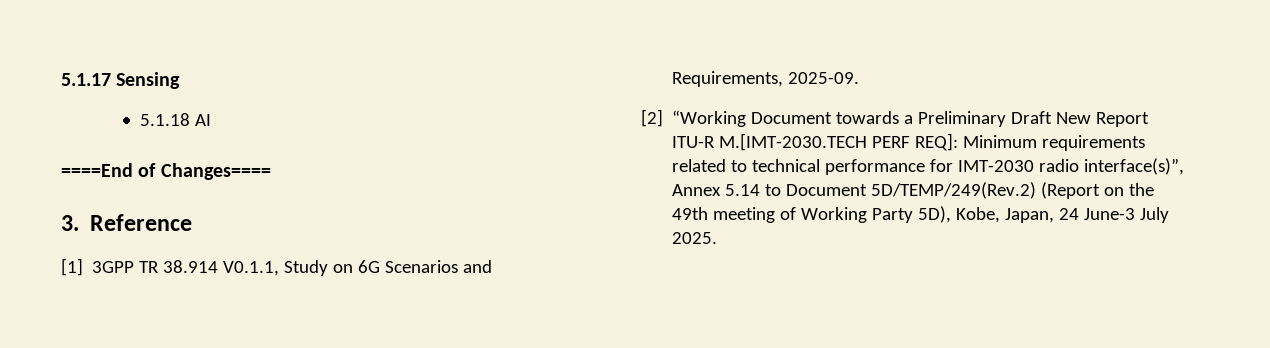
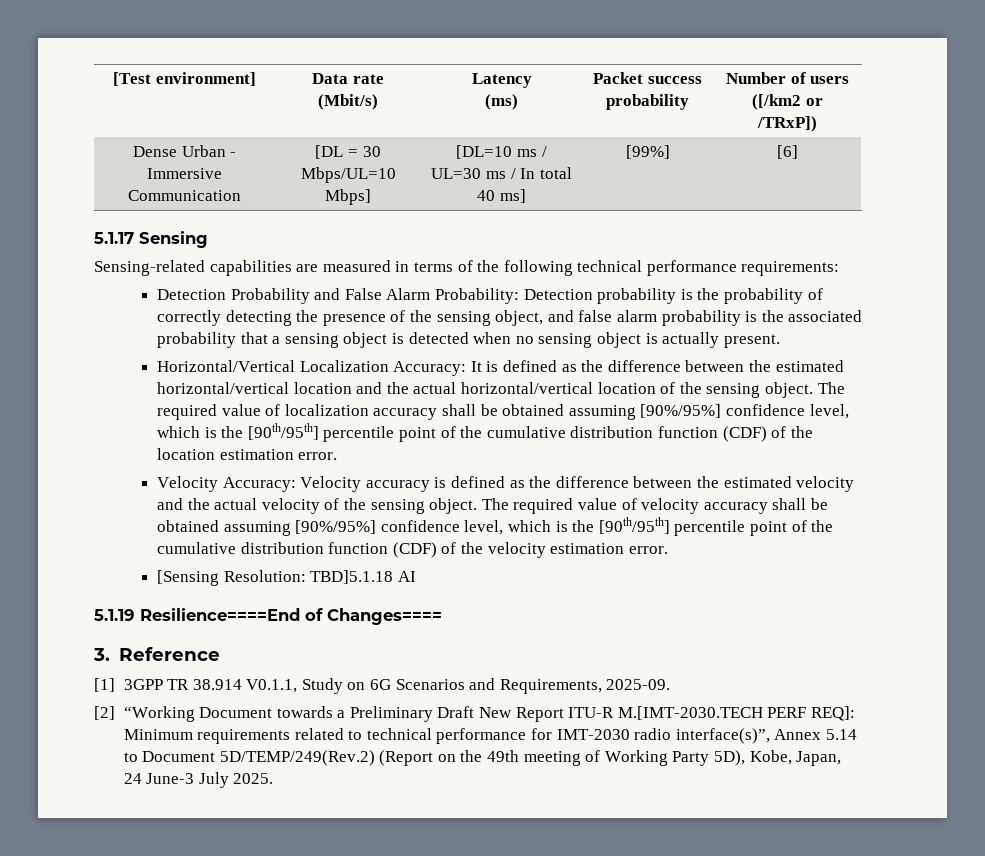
+ [Test environment] | Data rate (Mbit/s) | Latency
+ (ms) | Packet success probability | Number of users ([/km2 or /TRxP])
+ Dense Urban - Immersive Communication | [DL = 30 Mbps/UL=10 Mbps] | [DL=10 ms / UL=30 ms / In total 40 ms] | [99%] | [6]
  5.1.17 Sensing
- 5.1.18 AI
+ Sensing-related capabilities are measured in terms of the following technical performance requirements:
+ Detection Probability and False Alarm Probability: Detection probability is the probability of correctly detecting the presence of the sensing object, and false alarm probability is the associated probability that a sensing object is detected when no sensing object is actually present.
+ Horizontal/Vertical Localization Accuracy: It is defined as the difference between the estimated horizontal/vertical location and the actual horizontal/vertical location of the sensing object. The required value of localization accuracy shall be obtained assuming [90%/95%] confidence level, which is the [90th/95th] percentile point of the cumulative distribution function (CDF) of the location estimation error.
+ Velocity Accuracy: Velocity accuracy is defined as the difference between the estimated velocity and the actual velocity of the sensing object. The required value of velocity accuracy shall be obtained assuming [90%/95%] confidence level, which is the [90th/95th] percentile point of the cumulative distribution function (CDF) of the velocity estimation error.
+ [Sensing Resolution: TBD]5.1.18 AI
- ====End of Changes====
+ 5.1.19 Resilience====End of Changes====

